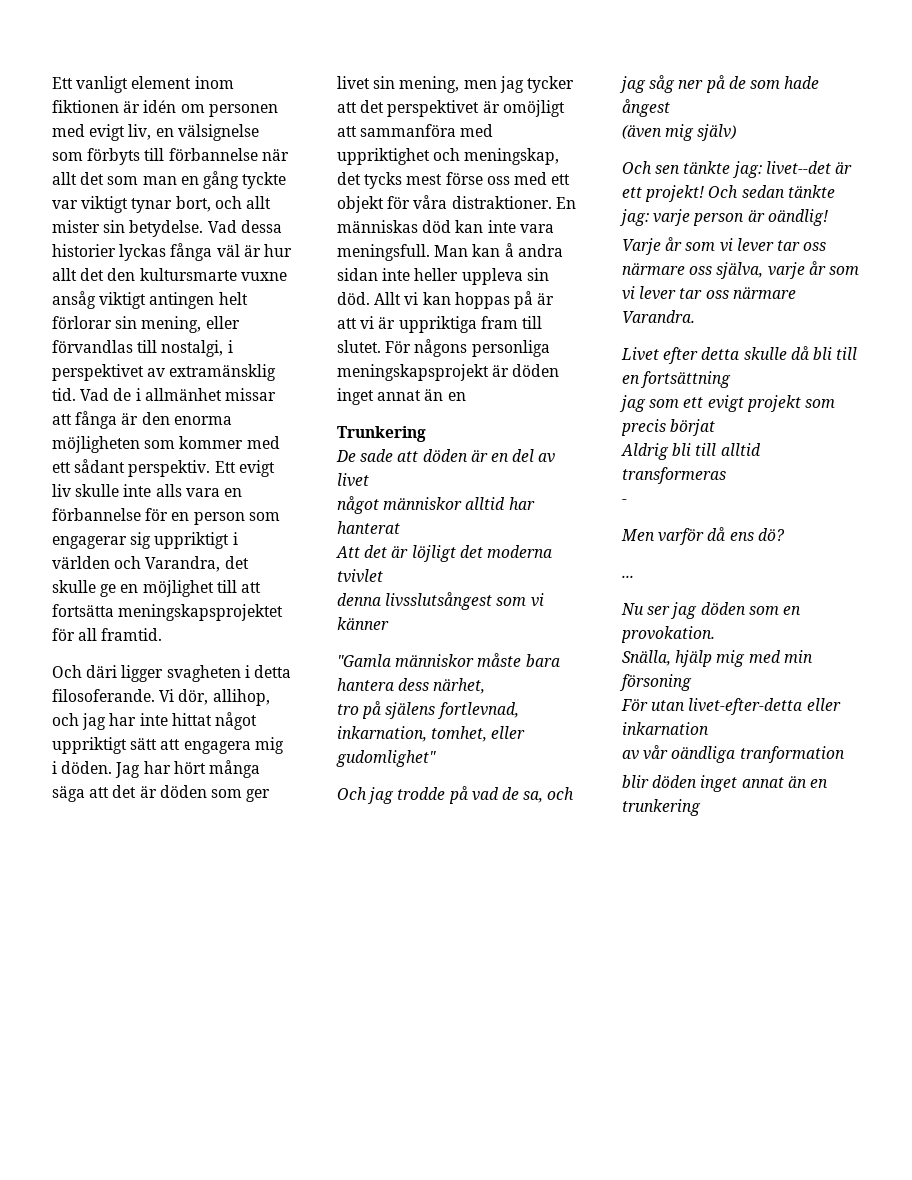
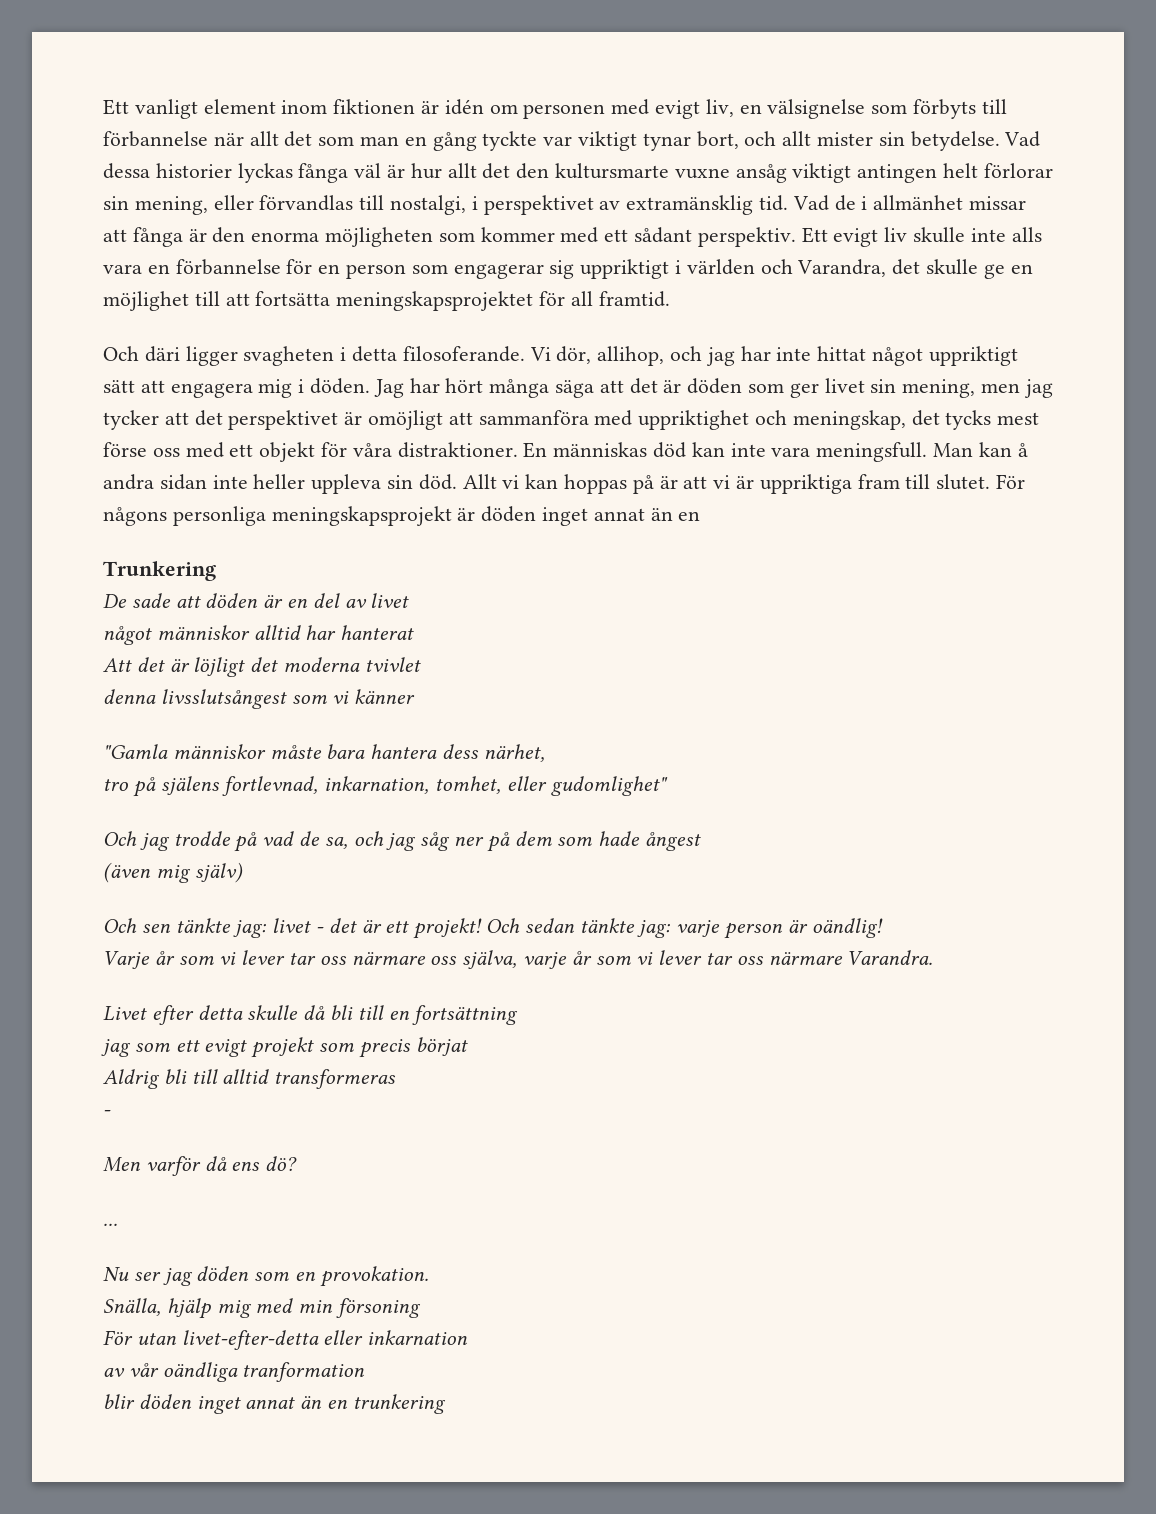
- Och jag trodde på vad de sa, och jag såg ner på de som hade ångest
+ Och jag trodde på vad de sa, och jag såg ner på dem som hade ångest
- Och sen tänkte jag: livet--det är ett projekt!
+ Och sen tänkte jag: livet - det är ett projekt!

